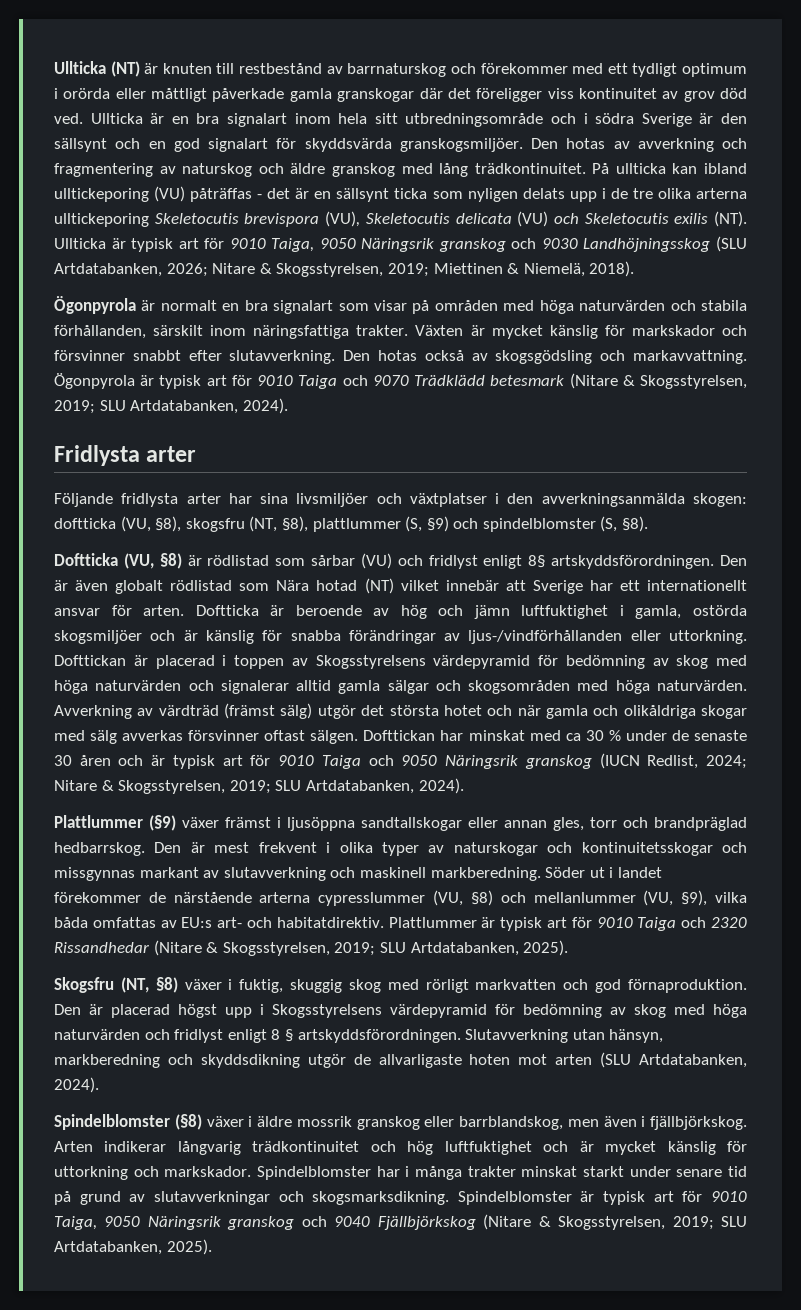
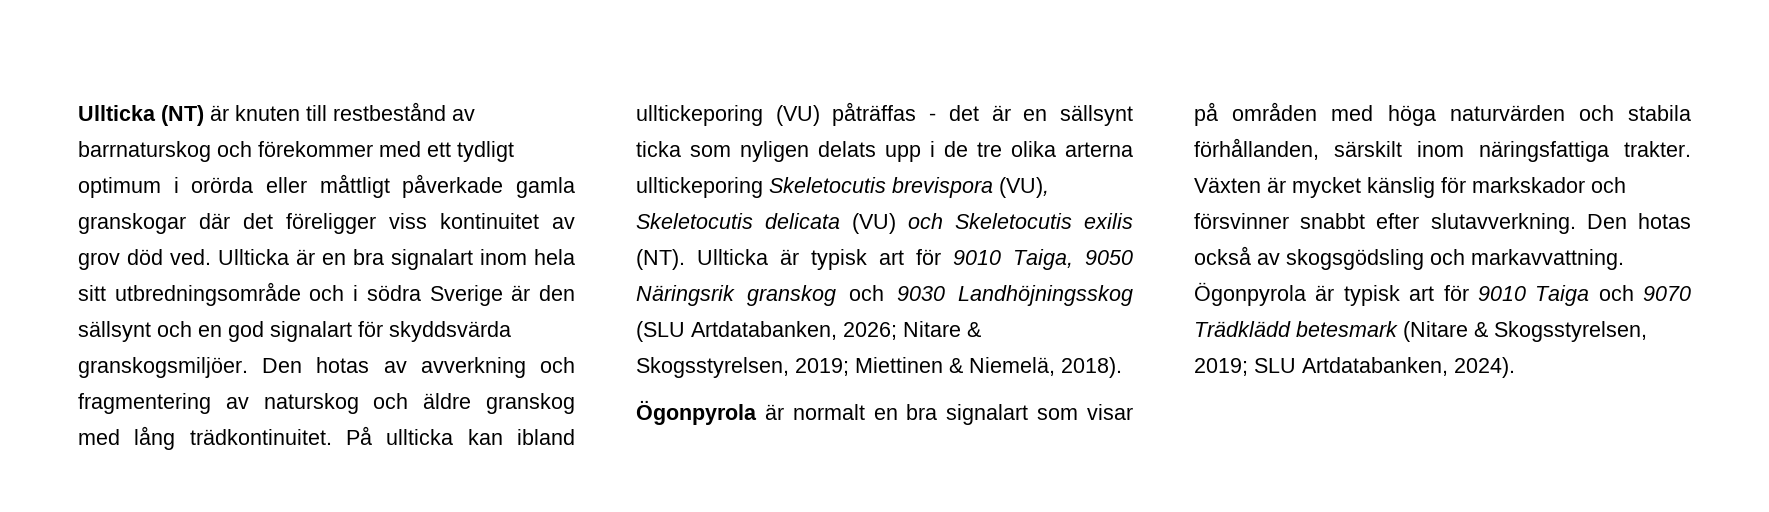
- Fridlysta arter
- Följande fridlysta arter har sina livsmiljöer och växtplatser i den avverkningsanmälda skogen: doftticka (VU, §8), skogsfru (NT, §8), plattlummer (S, §9) och spindelblomster (S, §8).
- Doftticka (VU, §8) är rödlistad som sårbar (VU) och fridlyst enligt 8§ artskyddsförordningen. Den är även globalt rödlistad som Nära hotad (NT) vilket innebär att Sverige har ett internationellt ansvar för arten. Doftticka är beroende av hög och jämn luftfuktighet i gamla, ostörda skogsmiljöer och är känslig för snabba förändringar av ljus-/vindförhållanden eller uttorkning. Dofttickan är placerad i toppen av Skogsstyrelsens värdepyramid för bedömning av skog med höga naturvärden och signalerar alltid gamla sälgar och skogsområden med höga naturvärden. Avverkning av värdträd (främst sälg) utgör det största hotet och när gamla och olikåldriga skogar med sälg avverkas försvinner oftast sälgen. Dofttickan har minskat med ca 30 % under de senaste 30 åren och är typisk art för 9010 Taiga och 9050 Näringsrik granskog (IUCN Redlist, 2024; Nitare & Skogsstyrelsen, 2019; SLU Artdatabanken, 2024).
- Plattlummer (§9) växer främst i ljusöppna sandtallskogar eller annan gles, torr och brandpräglad hedbarrskog. Den är mest frekvent i olika typer av naturskogar och kontinuitetsskogar och missgynnas markant av slutavverkning och maskinell markberedning. Söder ut i landet förekommer de närstående arterna cypresslummer (VU, §8) och mellanlummer (VU, §9), vilka båda omfattas av EU:s art- och habitatdirektiv. Plattlummer är typisk art för 9010 Taiga och 2320 Rissandhedar (Nitare & Skogsstyrelsen, 2019; SLU Artdatabanken, 2025).
- Skogsfru (NT, §8) växer i fuktig, skuggig skog med rörligt markvatten och god förnaproduktion. Den är placerad högst upp i Skogsstyrelsens värdepyramid för bedömning av skog med höga naturvärden och fridlyst enligt 8 § artskyddsförordningen. Slutavverkning utan hänsyn, markberedning och skyddsdikning utgör de allvarligaste hoten mot arten (SLU Artdatabanken, 2024).
- Spindelblomster (§8) växer i äldre mossrik granskog eller barrblandskog, men även i fjällbjörkskog. Arten indikerar långvarig trädkontinuitet och hög luftfuktighet och är mycket känslig för uttorkning och markskador. Spindelblomster har i många trakter minskat starkt under senare tid på grund av slutavverkningar och skogsmarksdikning. Spindelblomster är typisk art för 9010 Taiga, 9050 Näringsrik granskog och 9040 Fjällbjörkskog (Nitare & Skogsstyrelsen, 2019; SLU Artdatabanken, 2025).

